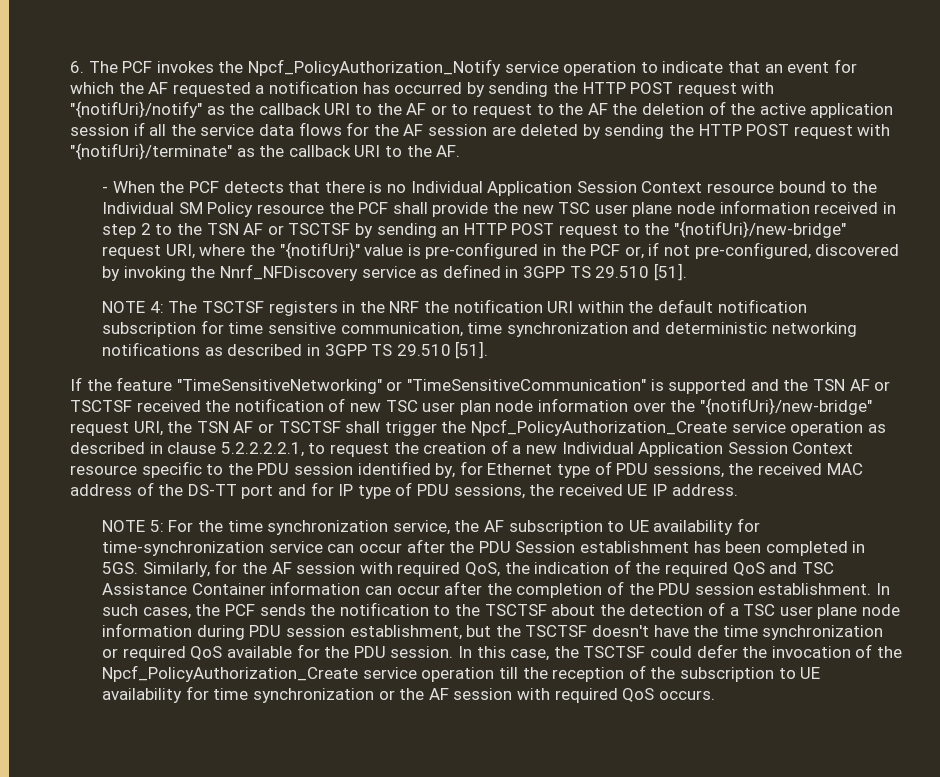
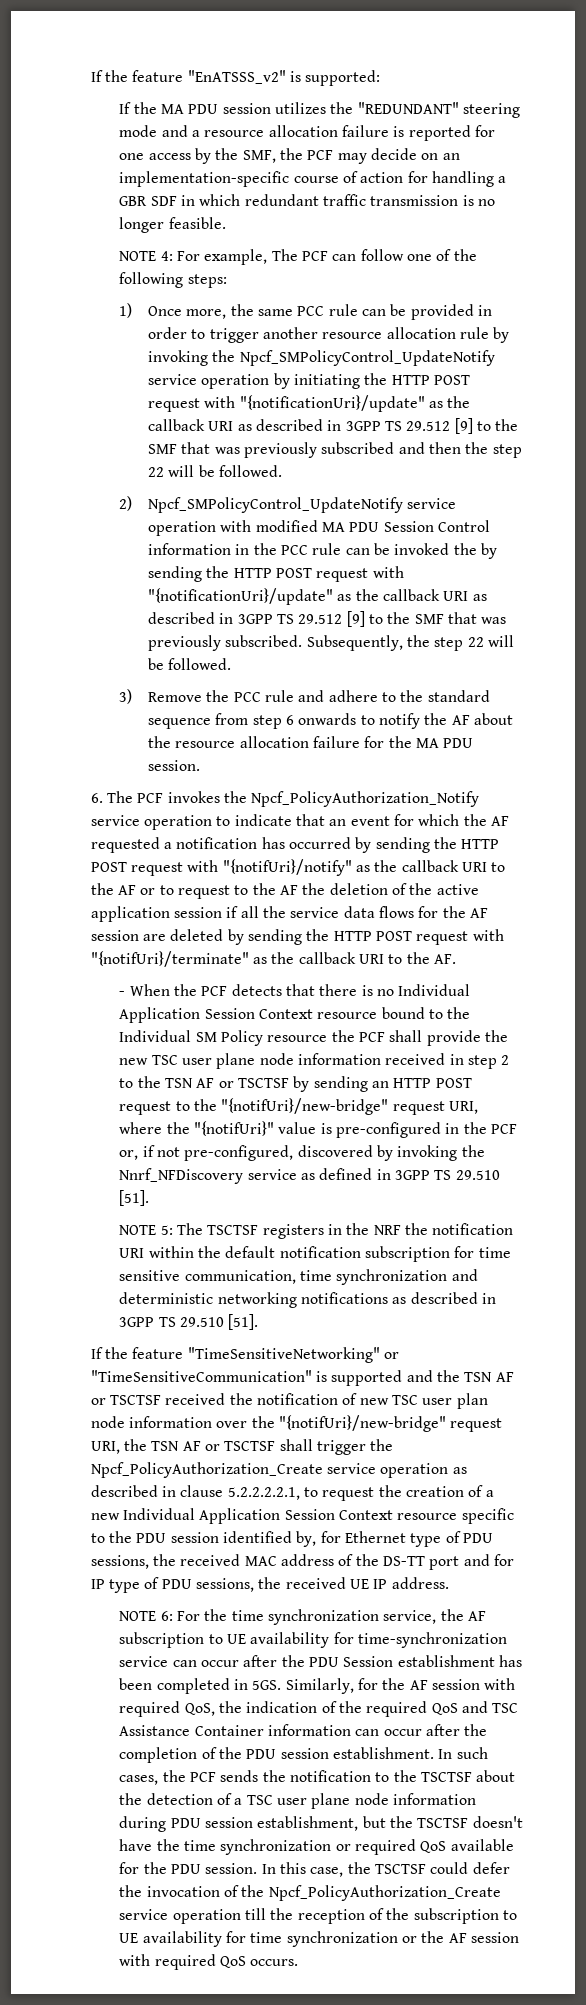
+ If the feature "EnATSSS_v2" is supported:
+ If the MA PDU session utilizes the "REDUNDANT" steering mode and a resource allocation failure is reported for one access by the SMF, the PCF may decide on an implementation-specific course of action for handling a GBR SDF in which redundant traffic transmission is no longer feasible.
+ NOTE 4: For example, The PCF can follow one of the following steps:
+ 1) Once more, the same PCC rule can be provided in order to trigger another resource allocation rule by invoking the Npcf_SMPolicyControl_UpdateNotify service operation by initiating the HTTP POST request with "{notificationUri}/update" as the callback URI as described in 3GPP TS 29.512 [9] to the SMF that was previously subscribed and then the step 22 will be followed.
+ 2) Npcf_SMPolicyControl_UpdateNotify service operation with modified MA PDU Session Control information in the PCC rule can be invoked the by sending the HTTP POST request with "{notificationUri}/update" as the callback URI as described in 3GPP TS 29.512 [9] to the SMF that was previously subscribed. Subsequently, the step 22 will be followed.
+ 3) Remove the PCC rule and adhere to the standard sequence from step 6 onwards to notify the AF about the resource allocation failure for the MA PDU session.
- NOTE 4: The TSCTSF registers in the NRF the notification URI within the default notification subscription for time sensitive communication, time synchronization and deterministic networking notifications as described in 3GPP TS 29.510 [51].
+ NOTE 5: The TSCTSF registers in the NRF the notification URI within the default notification subscription for time sensitive communication, time synchronization and deterministic networking notifications as described in 3GPP TS 29.510 [51].
- NOTE 5: For the time synchronization service, the AF subscription to UE availability for time-synchronization service can occur after the PDU Session establishment has been completed in 5GS.
+ NOTE 6: For the time synchronization service, the AF subscription to UE availability for time-synchronization service can occur after the PDU Session establishment has been completed in 5GS.

